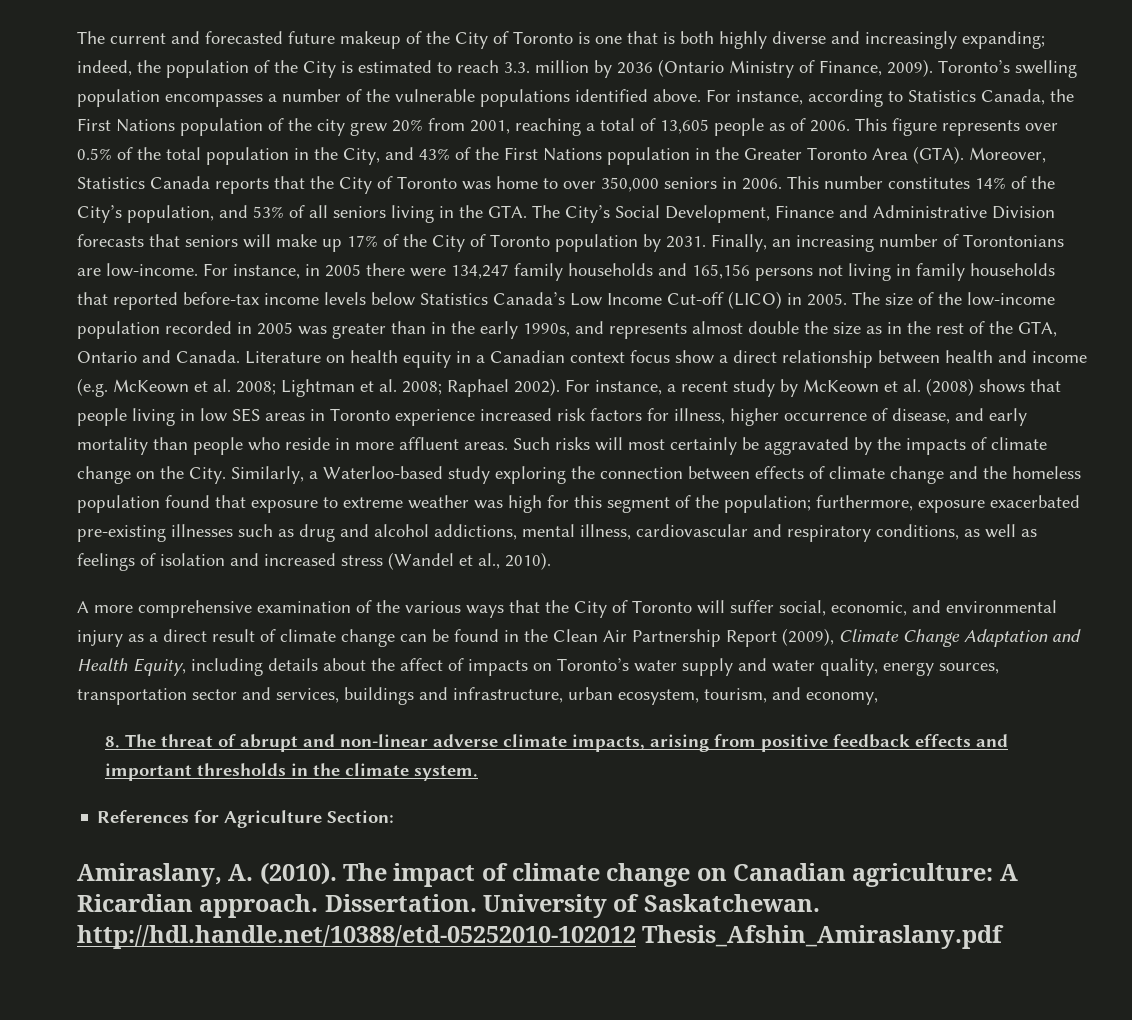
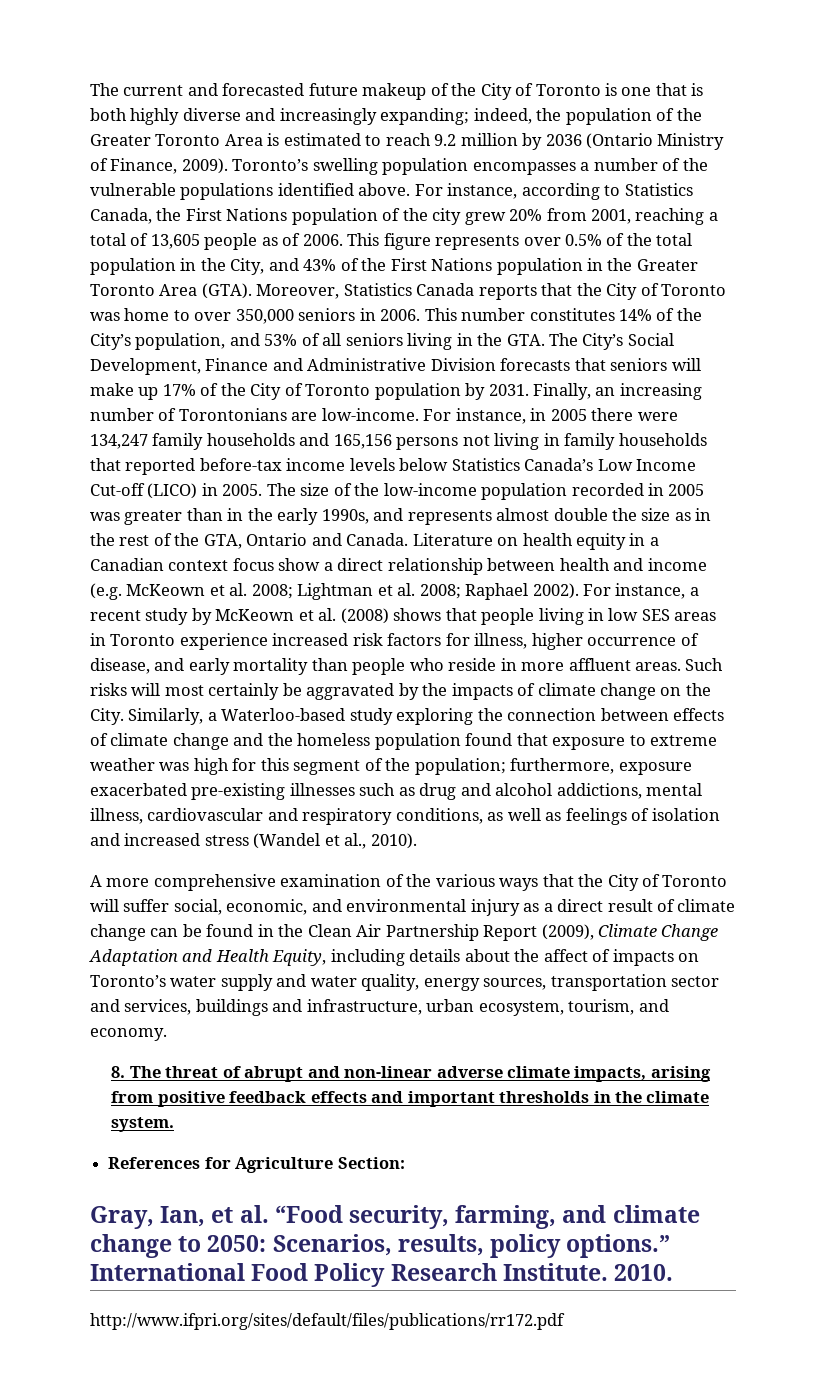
- The current and forecasted future makeup of the City of Toronto is one that is both highly diverse and increasingly expanding; indeed, the population of the City is estimated to reach 3.3. million by 2036 (Ontario Ministry of Finance, 2009).
+ The current and forecasted future makeup of the City of Toronto is one that is both highly diverse and increasingly expanding; indeed, the population of the Greater Toronto Area is estimated to reach 9.2 million by 2036 (Ontario Ministry of Finance, 2009).
- A more comprehensive examination of the various ways that the City of Toronto will suffer social, economic, and environmental injury as a direct result of climate change can be found in the Clean Air Partnership Report (2009), Climate Change Adaptation and Health Equity, including details about the affect of impacts on Toronto’s water supply and water quality, energy sources, transportation sector and services, buildings and infrastructure, urban ecosystem, tourism, and economy,
+ A more comprehensive examination of the various ways that the City of Toronto will suffer social, economic, and environmental injury as a direct result of climate change can be found in the Clean Air Partnership Report (2009), Climate Change Adaptation and Health Equity, including details about the affect of impacts on Toronto’s water supply and water quality, energy sources, transportation sector and services, buildings and infrastructure, urban ecosystem, tourism, and economy.
- Amiraslany, A. (2010). The impact of climate change on Canadian agriculture: A Ricardian approach. Dissertation. University of Saskatchewan. http://hdl.handle.net/10388/etd-05252010-102012 Thesis_Afshin_Amiraslany.pdf
+ Gray, Ian, et al. “Food security, farming, and climate change to 2050: Scenarios, results, policy options.” International Food Policy Research Institute. 2010.
+ http://www.ifpri.org/sites/default/files/publications/rr172.pdf

